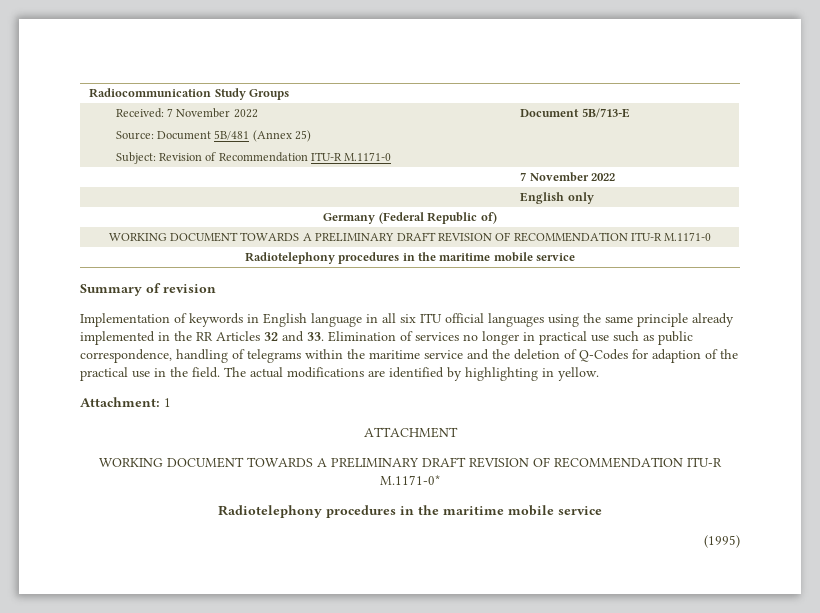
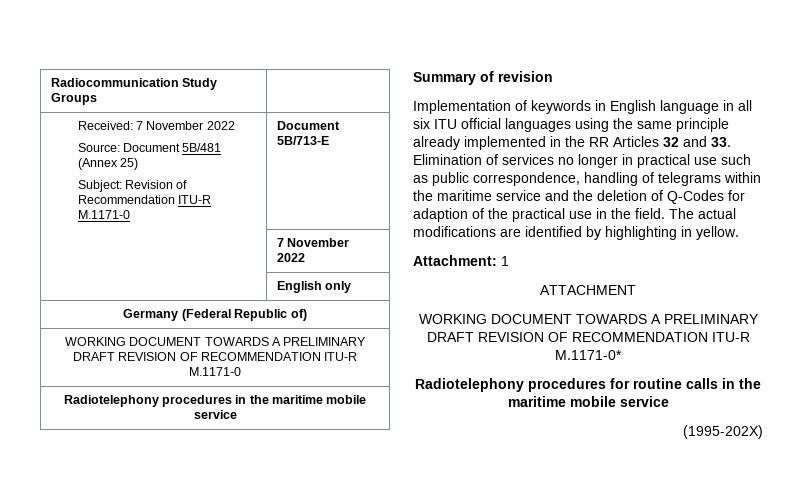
  WORKING DOCUMENT TOWARDS A PRELIMINARY DRAFT REVISION OF RECOMMENDATION ITU-R M.1171-0*
- Radiotelephony procedures in the maritime mobile service
- (1995)
+ Radiotelephony procedures for routine calls in the maritime mobile service
+ (1995-202X)

